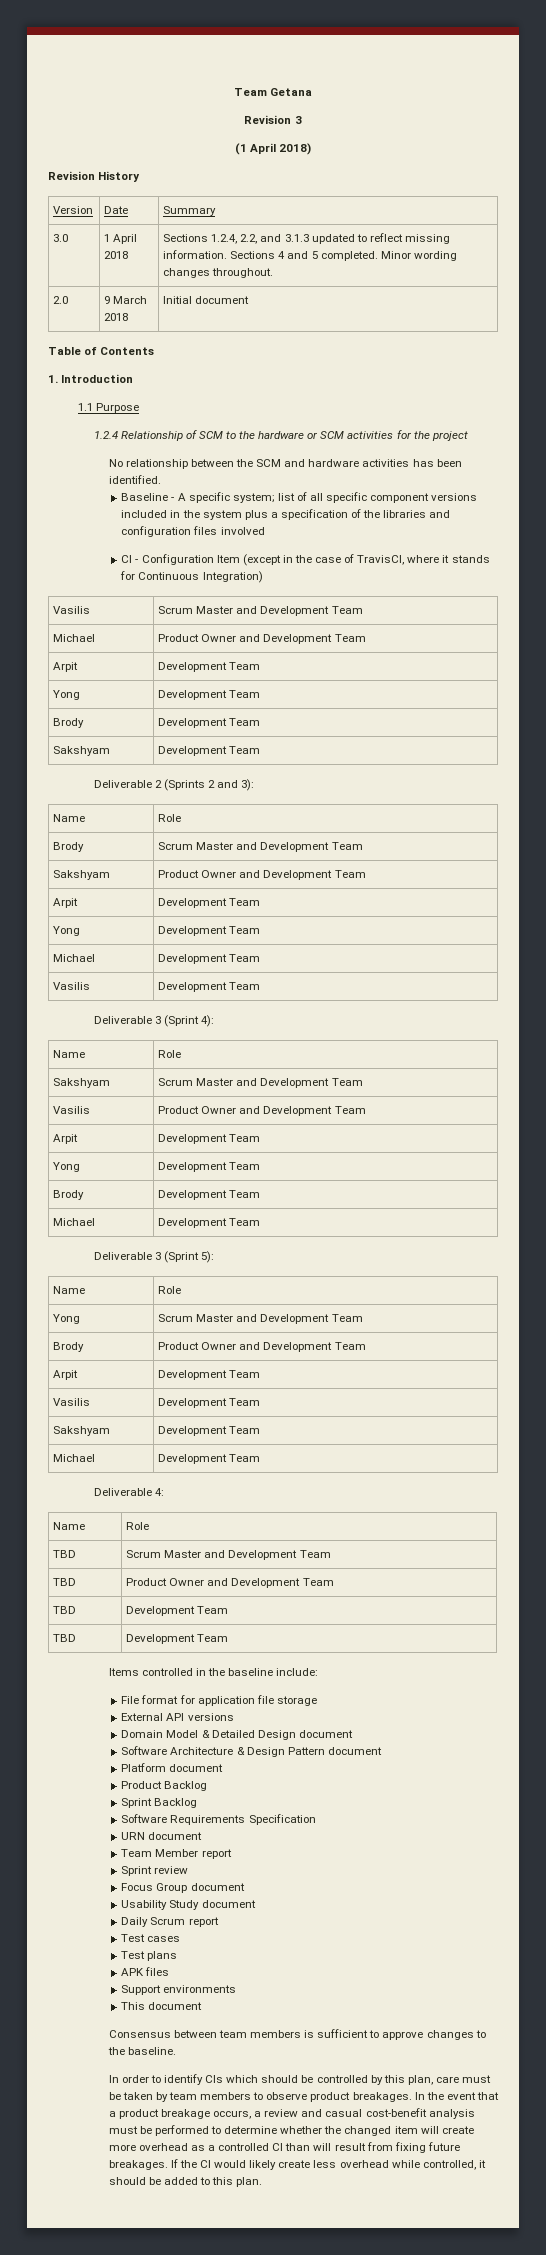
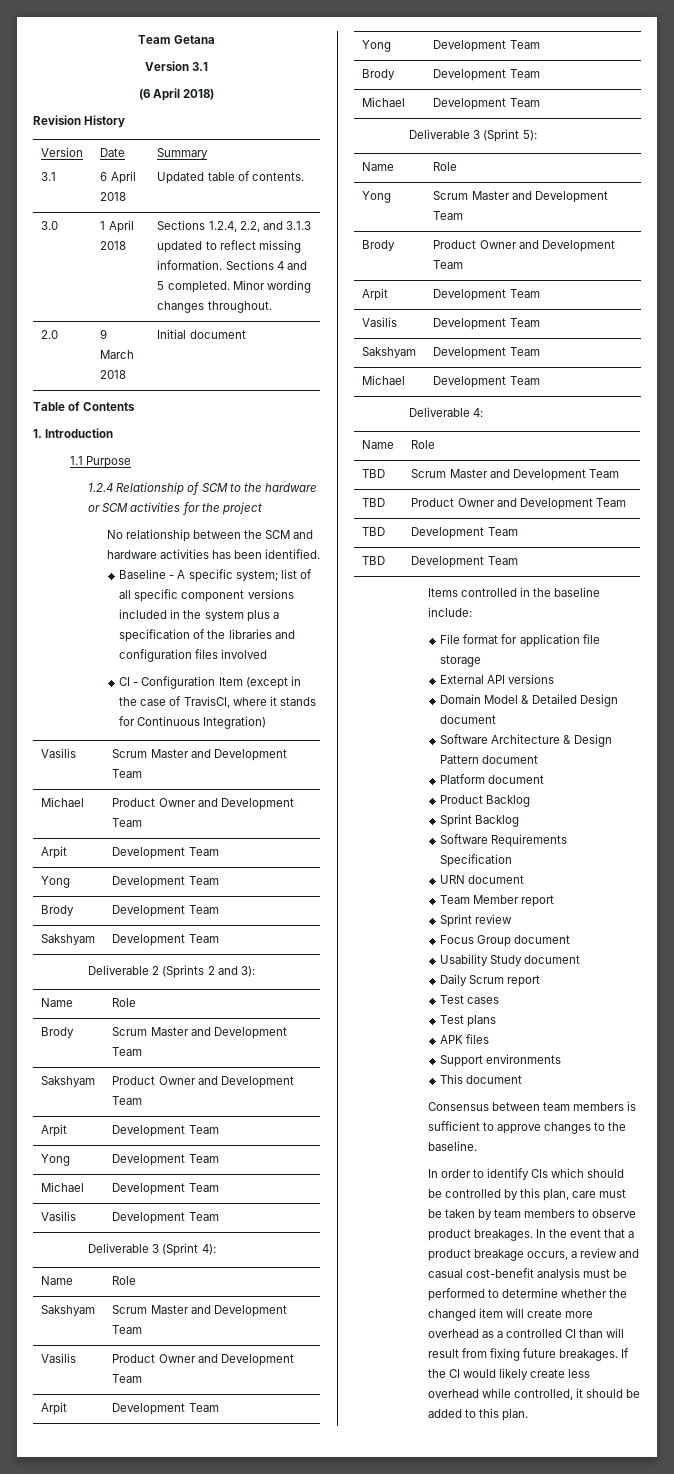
- Revision 3
- (1 April 2018)
+ Version 3.1
+ (6 April 2018)
  Revision History
- Version | Date | Summary
+ Version
+ 3.1 | Date
+ 6 April 2018 | Summary
+ Updated table of contents.

